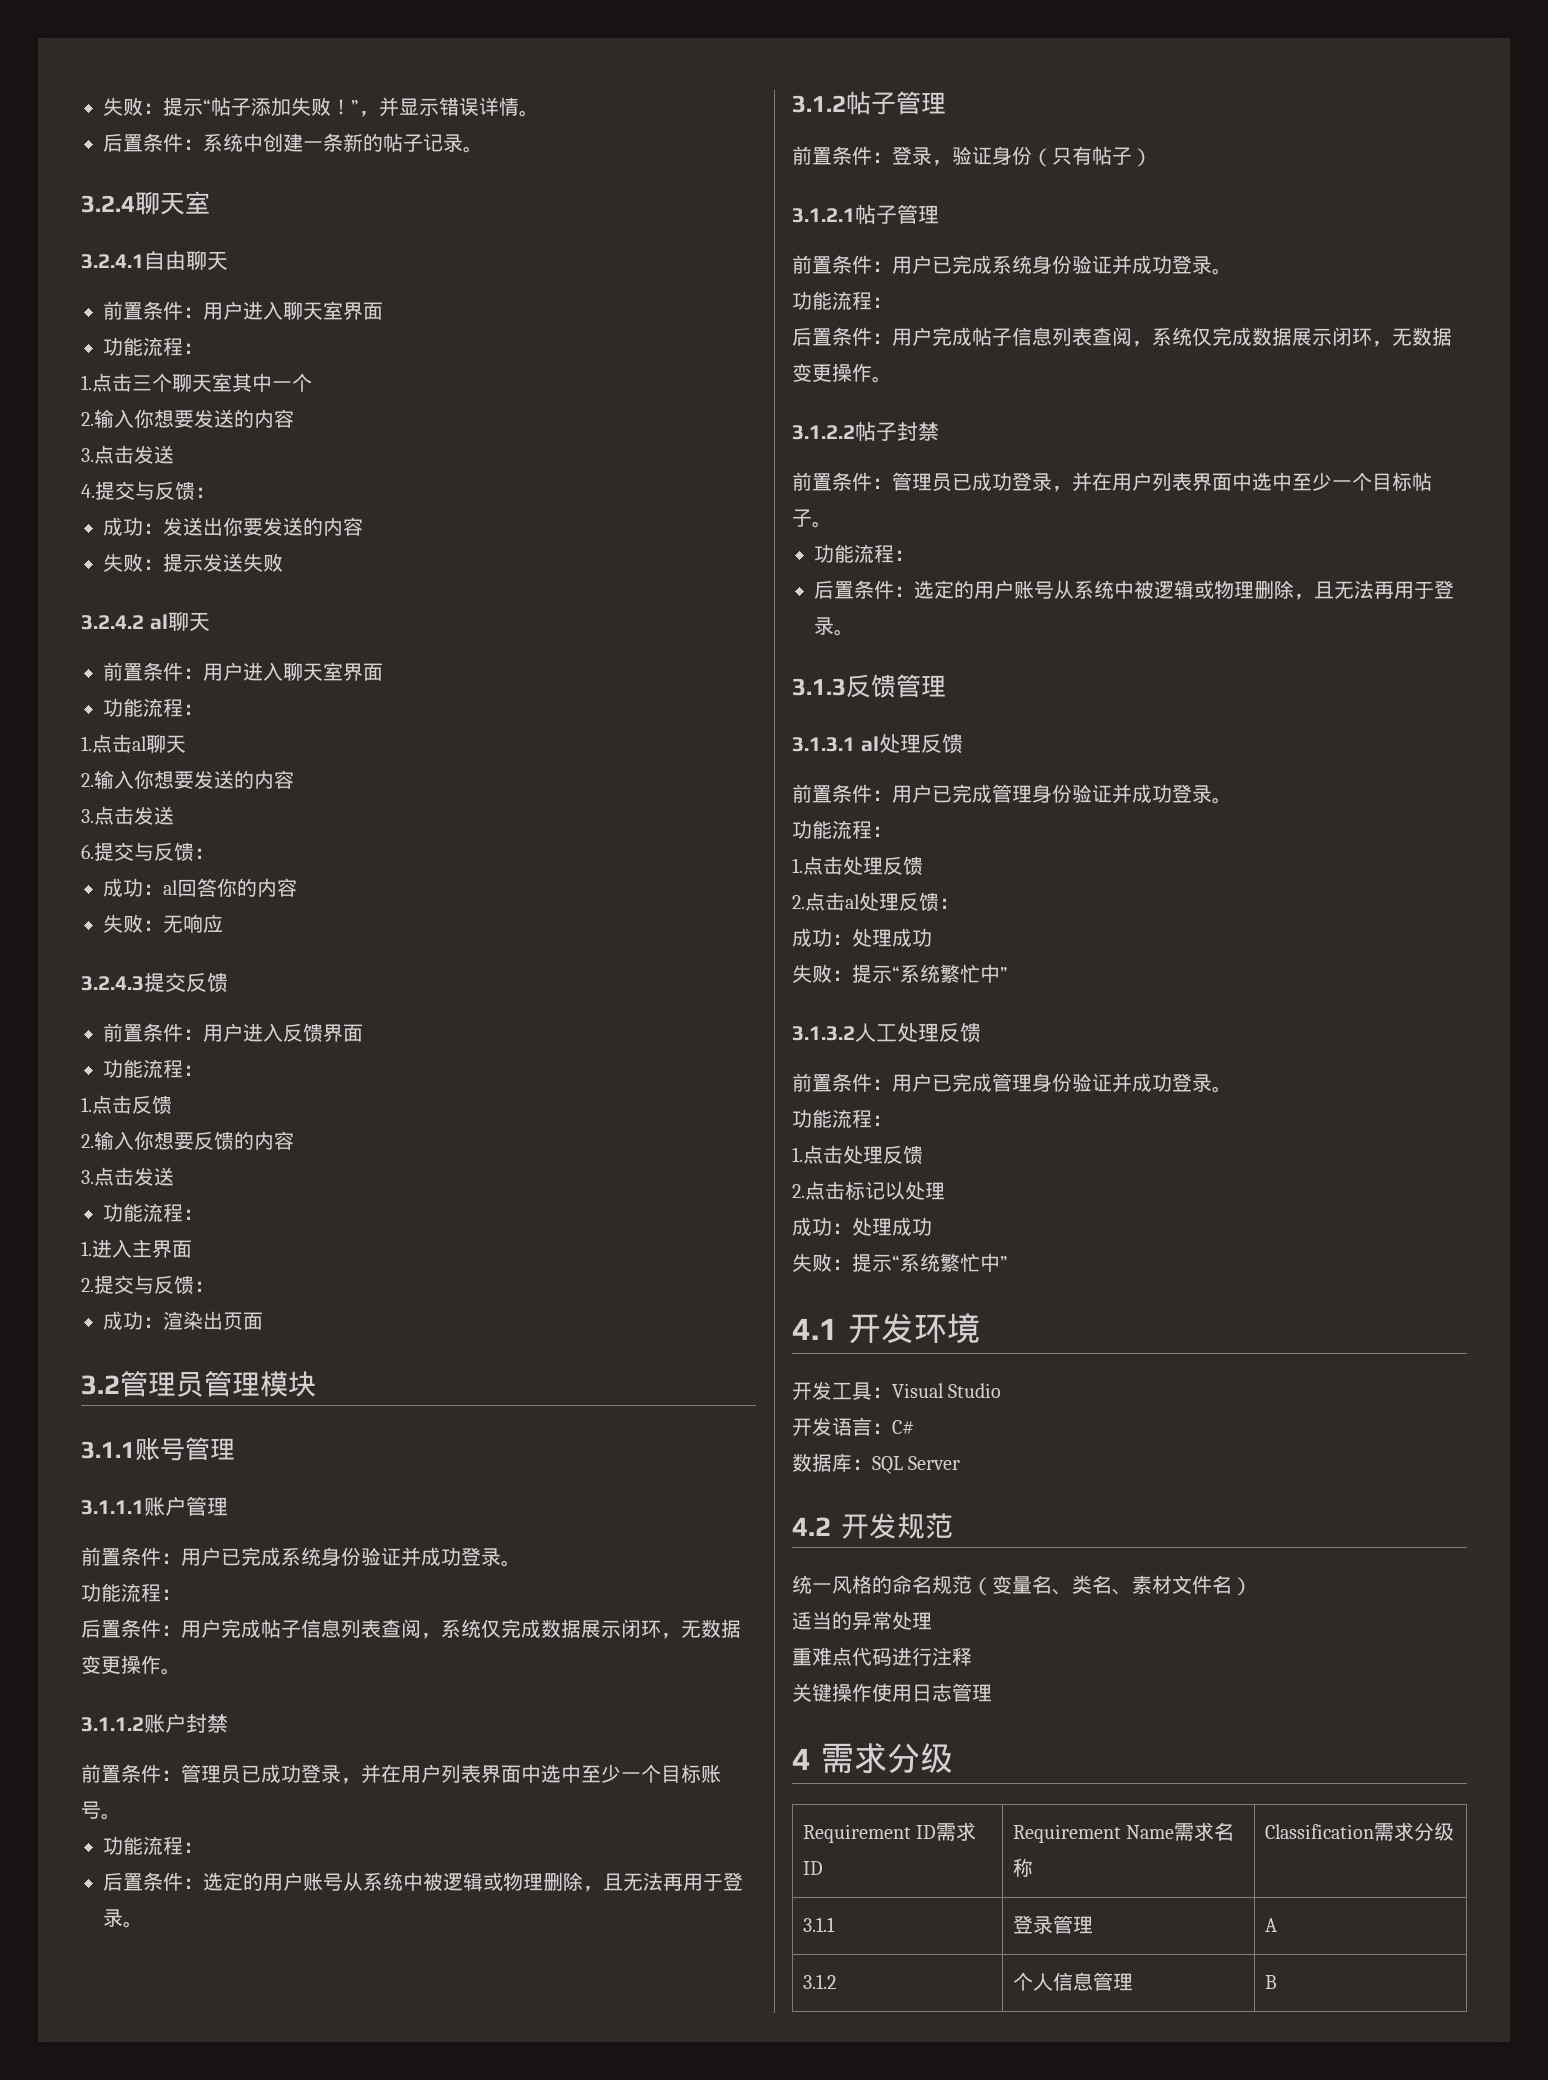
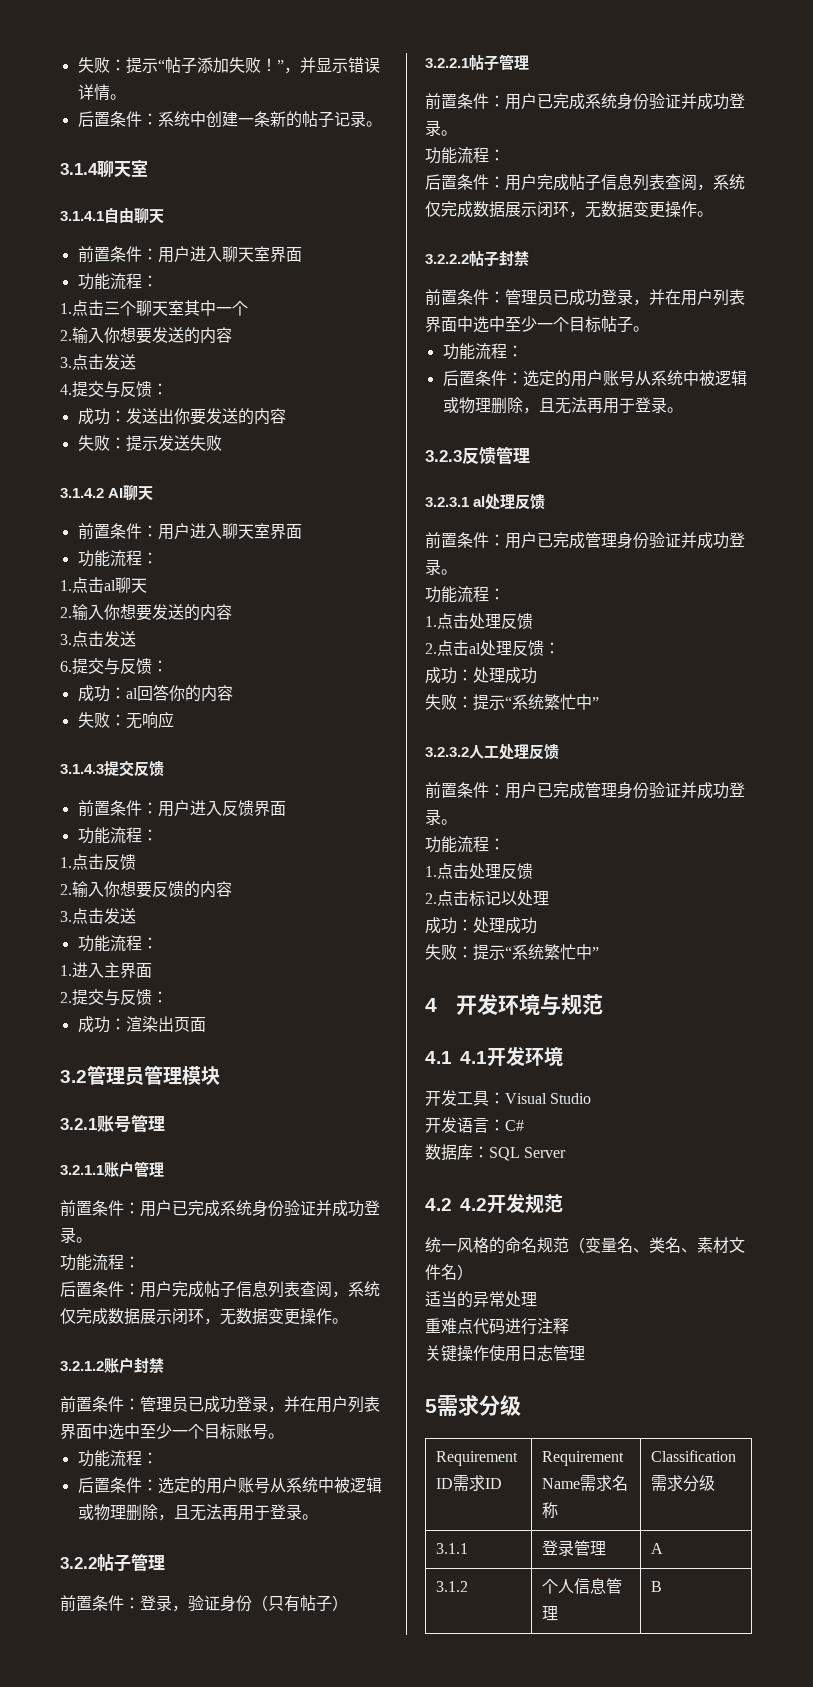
- 3.2.4聊天室
+ 3.1.4聊天室
- 3.2.4.1自由聊天
+ 3.1.4.1自由聊天
- 3.2.4.2 al聊天
+ 3.1.4.2 AI聊天
- 3.2.4.3提交反馈
+ 3.1.4.3提交反馈
- 3.1.1账号管理
+ 3.2.1账号管理
- 3.1.1.1账户管理
+ 3.2.1.1账户管理
- 3.1.1.2账户封禁
+ 3.2.1.2账户封禁
- 3.1.2帖子管理
+ 3.2.2帖子管理
- 3.1.2.1帖子管理
+ 3.2.2.1帖子管理
- 3.1.2.2帖子封禁
+ 3.2.2.2帖子封禁
- 3.1.3反馈管理
+ 3.2.3反馈管理
- 3.1.3.1 al处理反馈
+ 3.2.3.1 al处理反馈
- 3.1.3.2人工处理反馈
+ 3.2.3.2人工处理反馈
- 4.1开发环境
+ 4开发环境与规范
+ 4.1 4.1开发环境
- 4.2开发规范
+ 4.2 4.2开发规范
- 4需求分级
+ 5需求分级

